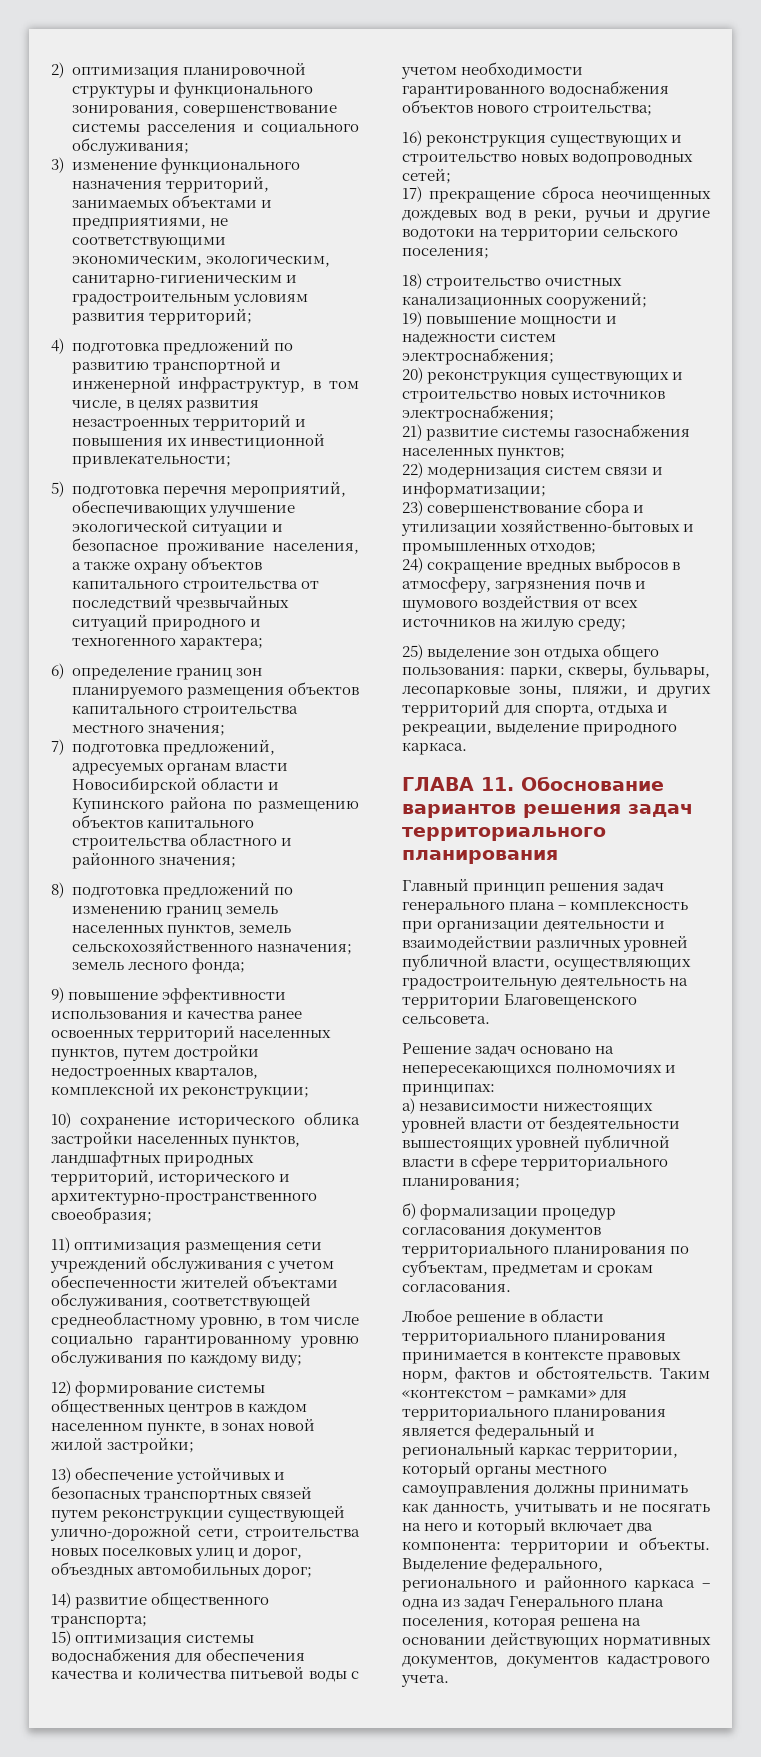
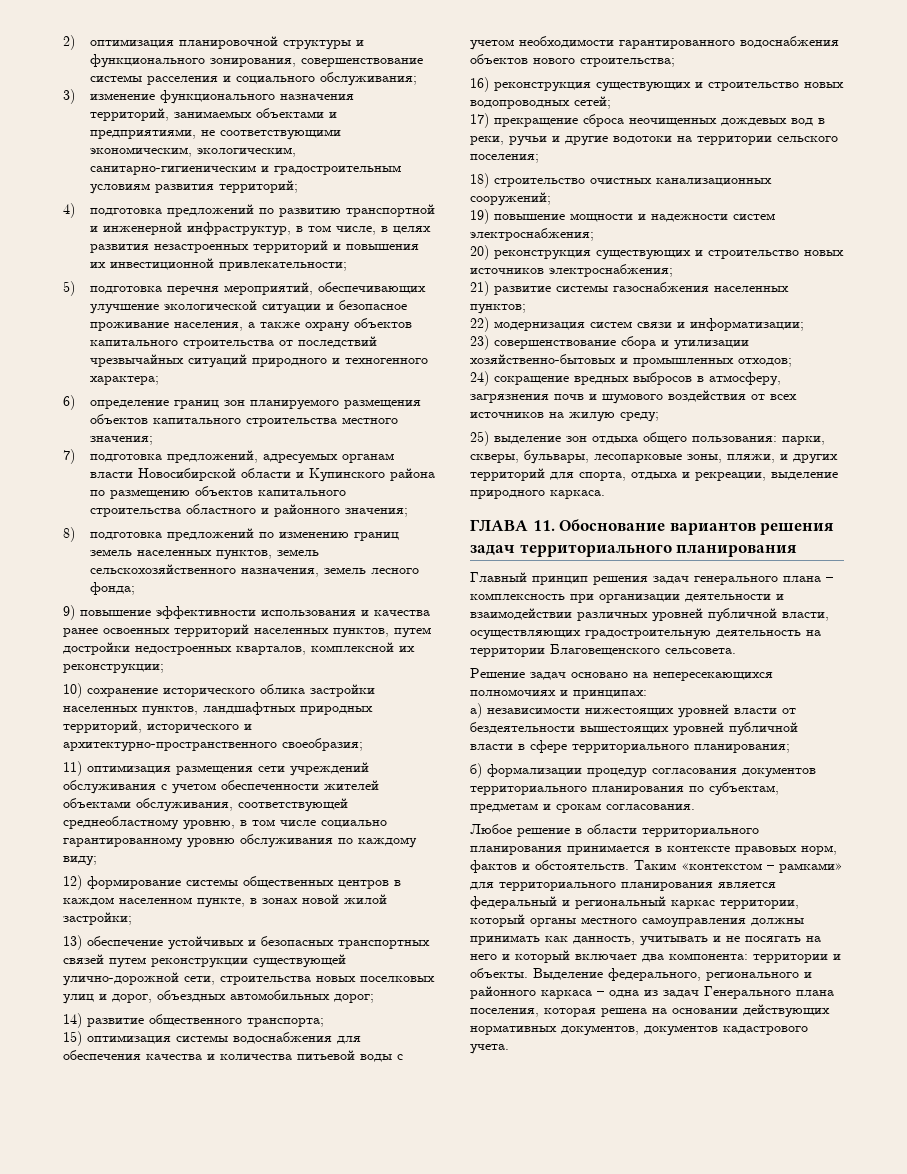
- 8) подготовка предложений по изменению границ земель населенных пунктов, земель сельскохозяйственного назначения; земель лесного фонда;
+ 8) подготовка предложений по изменению границ земель населенных пунктов, земель сельскохозяйственного назначения, земель лесного фонда;

